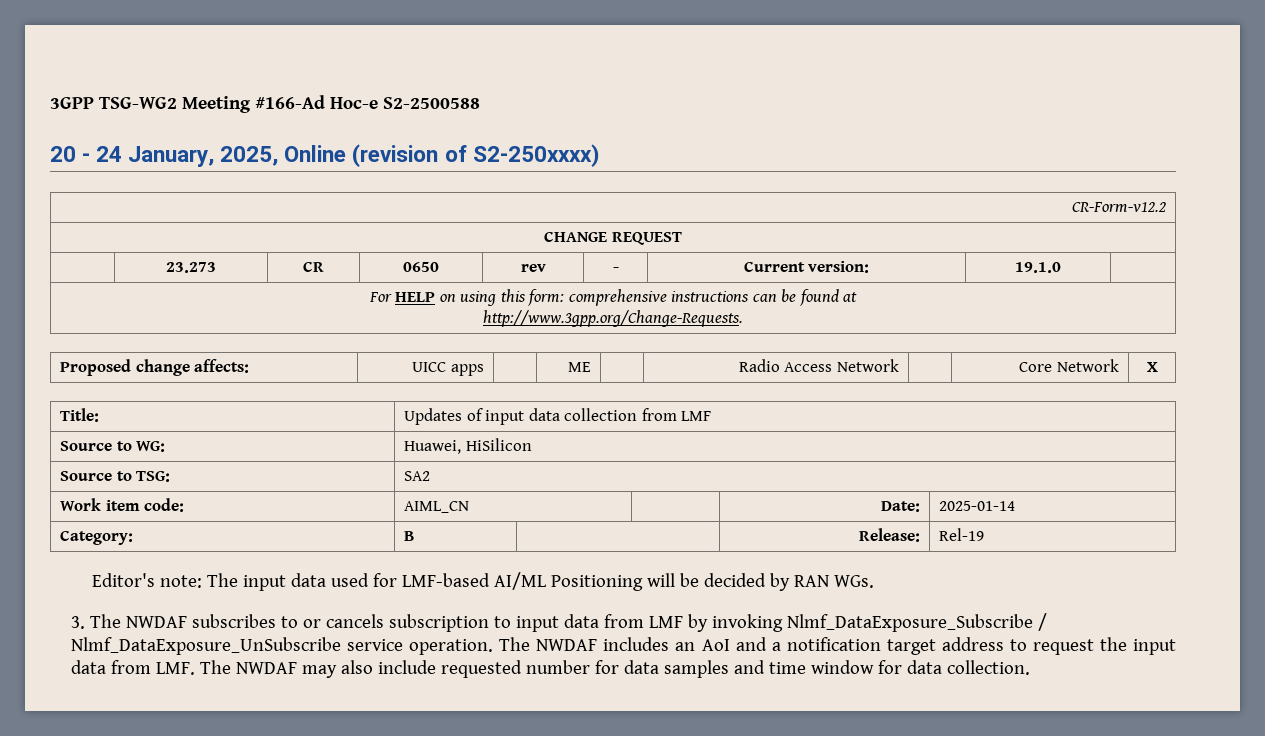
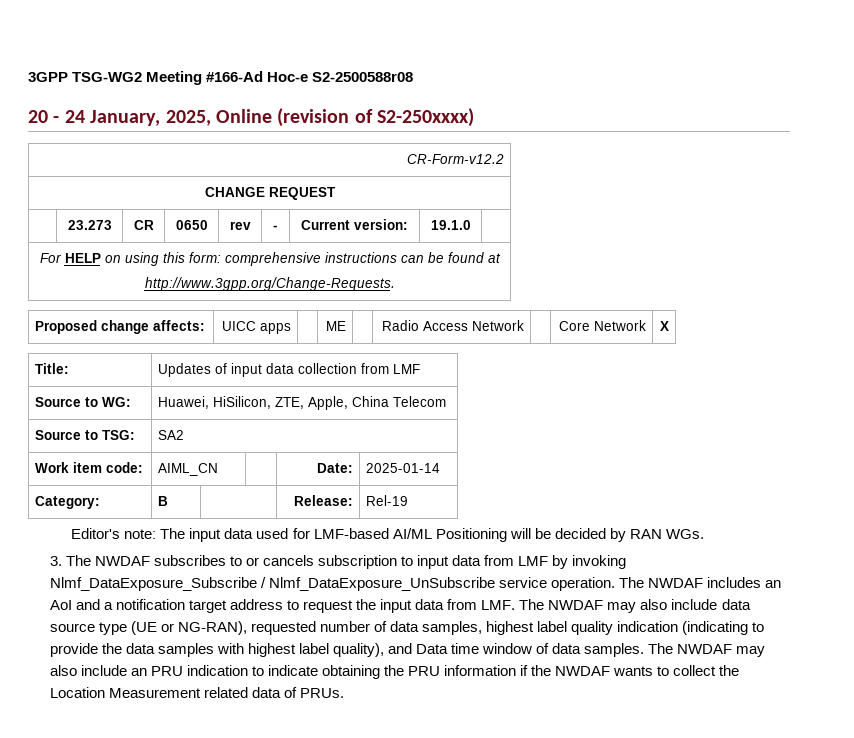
- 3GPP TSG-WG2 Meeting #166-Ad Hoc-e S2-2500588
+ 3GPP TSG-WG2 Meeting #166-Ad Hoc-e S2-2500588r08
- Source to WG: | Huawei, HiSilicon
+ Source to WG: | Huawei, HiSilicon, ZTE, Apple, China Telecom
- The NWDAF includes an AoI and a notification target address to request the input data from LMF. The NWDAF may also include requested number for data samples and time window for data collection.
+ The NWDAF includes an AoI and a notification target address to request the input data from LMF. The NWDAF may also include data source type (UE or NG-RAN), requested number of data samples, highest label quality indication (indicating to provide the data samples with highest label quality), and Data time window of data samples. The NWDAF may also include an PRU indication to indicate obtaining the PRU information if the NWDAF wants to collect the Location Measurement related data of PRUs.

